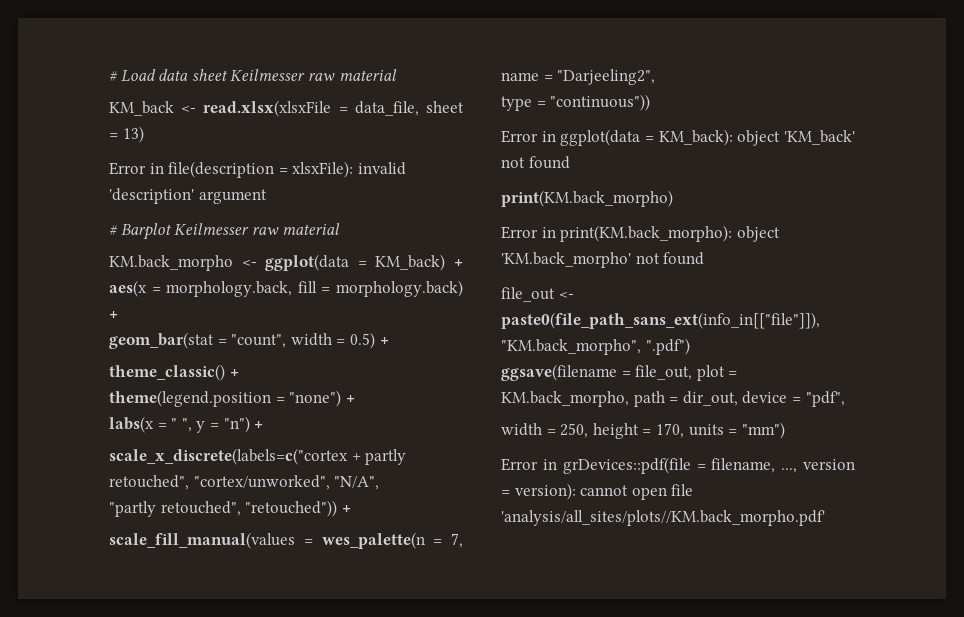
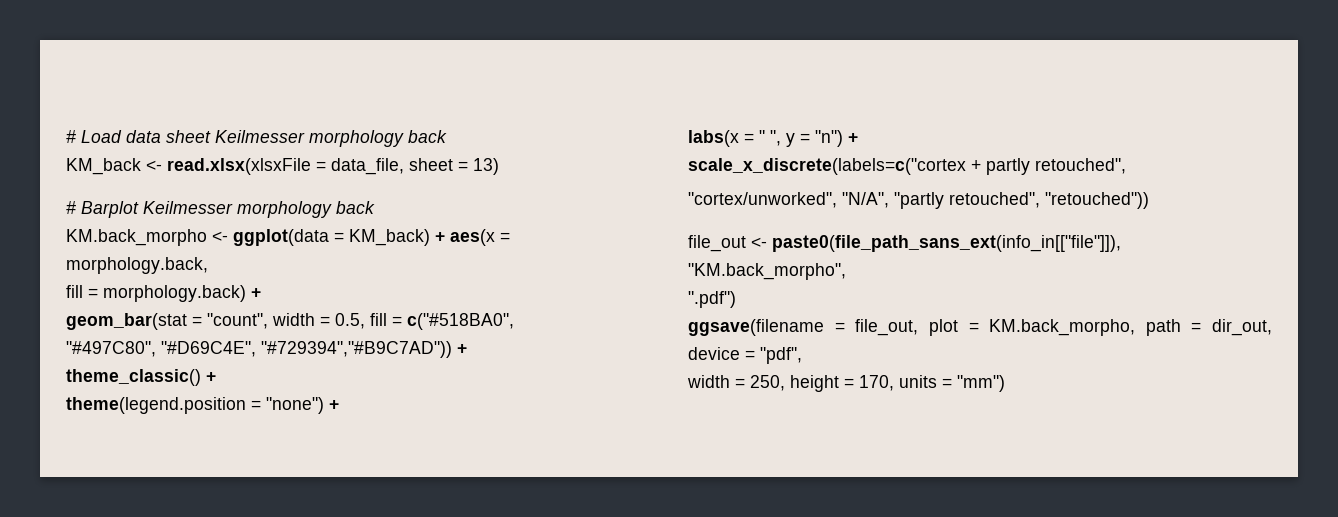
- # Load data sheet Keilmesser raw material
+ # Load data sheet Keilmesser morphology back
- Error in file(description = xlsxFile): invalid 'description' argument
- # Barplot Keilmesser raw material
+ # Barplot Keilmesser morphology back
- KM.back_morpho <- ggplot(data = KM_back) + aes(x = morphology.back, fill = morphology.back) +
+ KM.back_morpho <- ggplot(data = KM_back) + aes(x = morphology.back,
+ fill = morphology.back) +
- geom_bar(stat = "count", width = 0.5) +
+ geom_bar(stat = "count", width = 0.5, fill = c("#518BA0",
+ "#497C80", "#D69C4E", "#729394","#B9C7AD")) +
- scale_x_discrete(labels=c("cortex + partly retouched", "cortex/unworked", "N/A",
- "partly retouched", "retouched")) +
- scale_fill_manual(values = wes_palette(n = 7, name = "Darjeeling2",
- type = "continuous"))
- Error in ggplot(data = KM_back): object 'KM_back' not found
- print(KM.back_morpho)
- Error in print(KM.back_morpho): object 'KM.back_morpho' not found
+ scale_x_discrete(labels=c("cortex + partly retouched",
+ "cortex/unworked", "N/A", "partly retouched", "retouched"))
- file_out <- paste0(file_path_sans_ext(info_in[["file"]]), "KM.back_morpho", ".pdf")
+ file_out <- paste0(file_path_sans_ext(info_in[["file"]]), "KM.back_morpho",
+ ".pdf")
- Error in grDevices::pdf(file = filename, ..., version = version): cannot open file 'analysis/all_sites/plots//KM.back_morpho.pdf'

